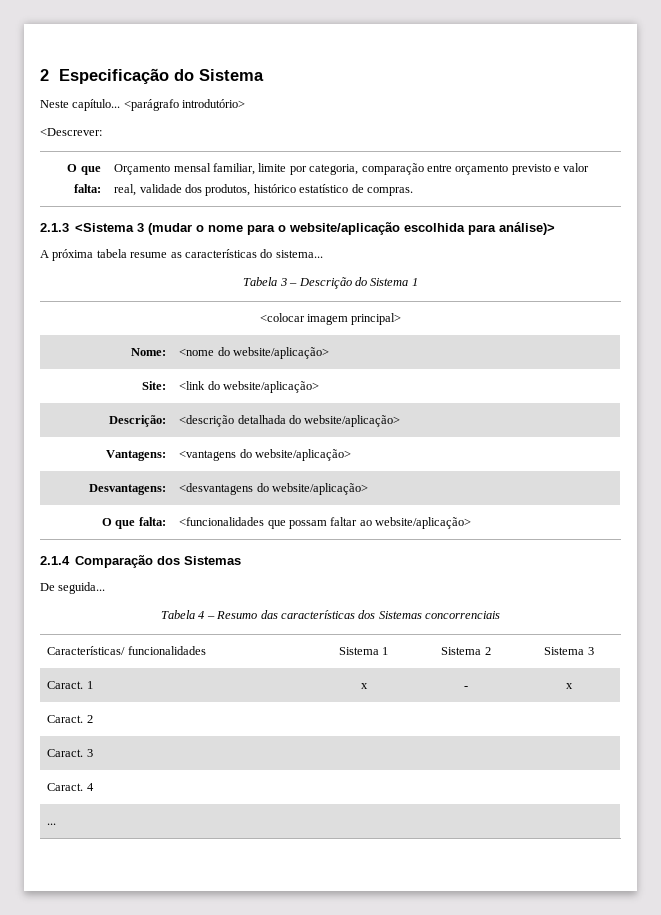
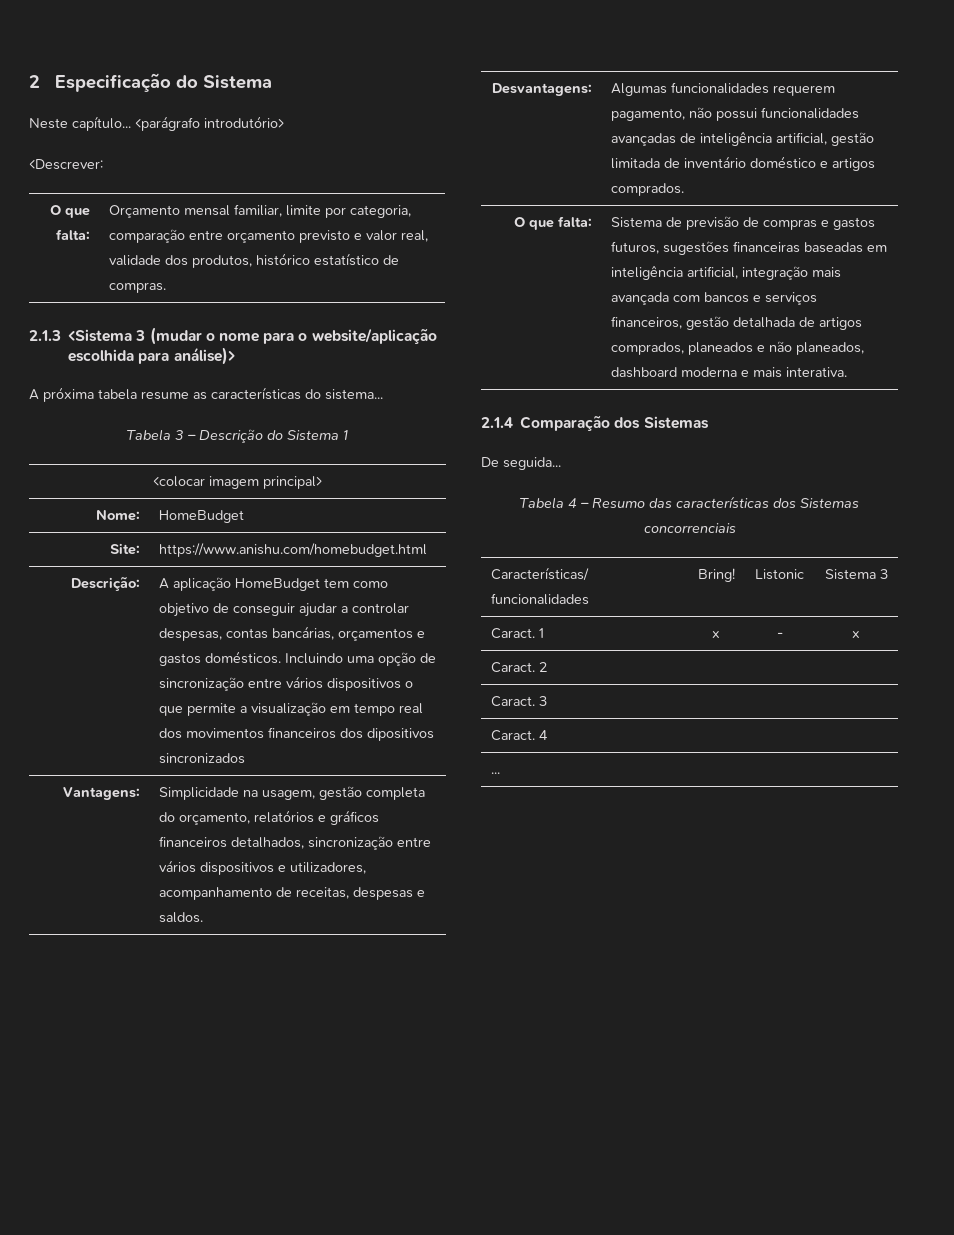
- Nome: | <nome do website/aplicação>
- Site: | <link do website/aplicação>
- Descrição: | <descrição detalhada do website/aplicação>
- Vantagens: | <vantagens do website/aplicação>
- Desvantagens: | <desvantagens do website/aplicação>
- O que falta: | <funcionalidades que possam faltar ao website/aplicação>
+ Nome: | HomeBudget
+ Site: | https://www.anishu.com/homebudget.html
+ Descrição: | A aplicação HomeBudget tem como objetivo de conseguir ajudar a controlar despesas, contas bancárias, orçamentos e gastos domésticos. Incluindo uma opção de sincronização entre vários dispositivos o que permite a visualização em tempo real dos movimentos financeiros dos dipositivos sincronizados
+ Vantagens: | Simplicidade na usagem, gestão completa do orçamento, relatórios e gráficos financeiros detalhados, sincronização entre vários dispositivos e utilizadores, acompanhamento de receitas, despesas e saldos.
+ Desvantagens: | Algumas funcionalidades requerem pagamento, não possui funcionalidades avançadas de inteligência artificial, gestão limitada de inventário doméstico e artigos comprados.
+ O que falta: | Sistema de previsão de compras e gastos futuros, sugestões financeiras baseadas em inteligência artificial, integração mais avançada com bancos e serviços financeiros, gestão detalhada de artigos comprados, planeados e não planeados, dashboard moderna e mais interativa.
- Características/ funcionalidades | Sistema 1 | Sistema 2 | Sistema 3
+ Características/ funcionalidades | Bring! | Listonic | Sistema 3

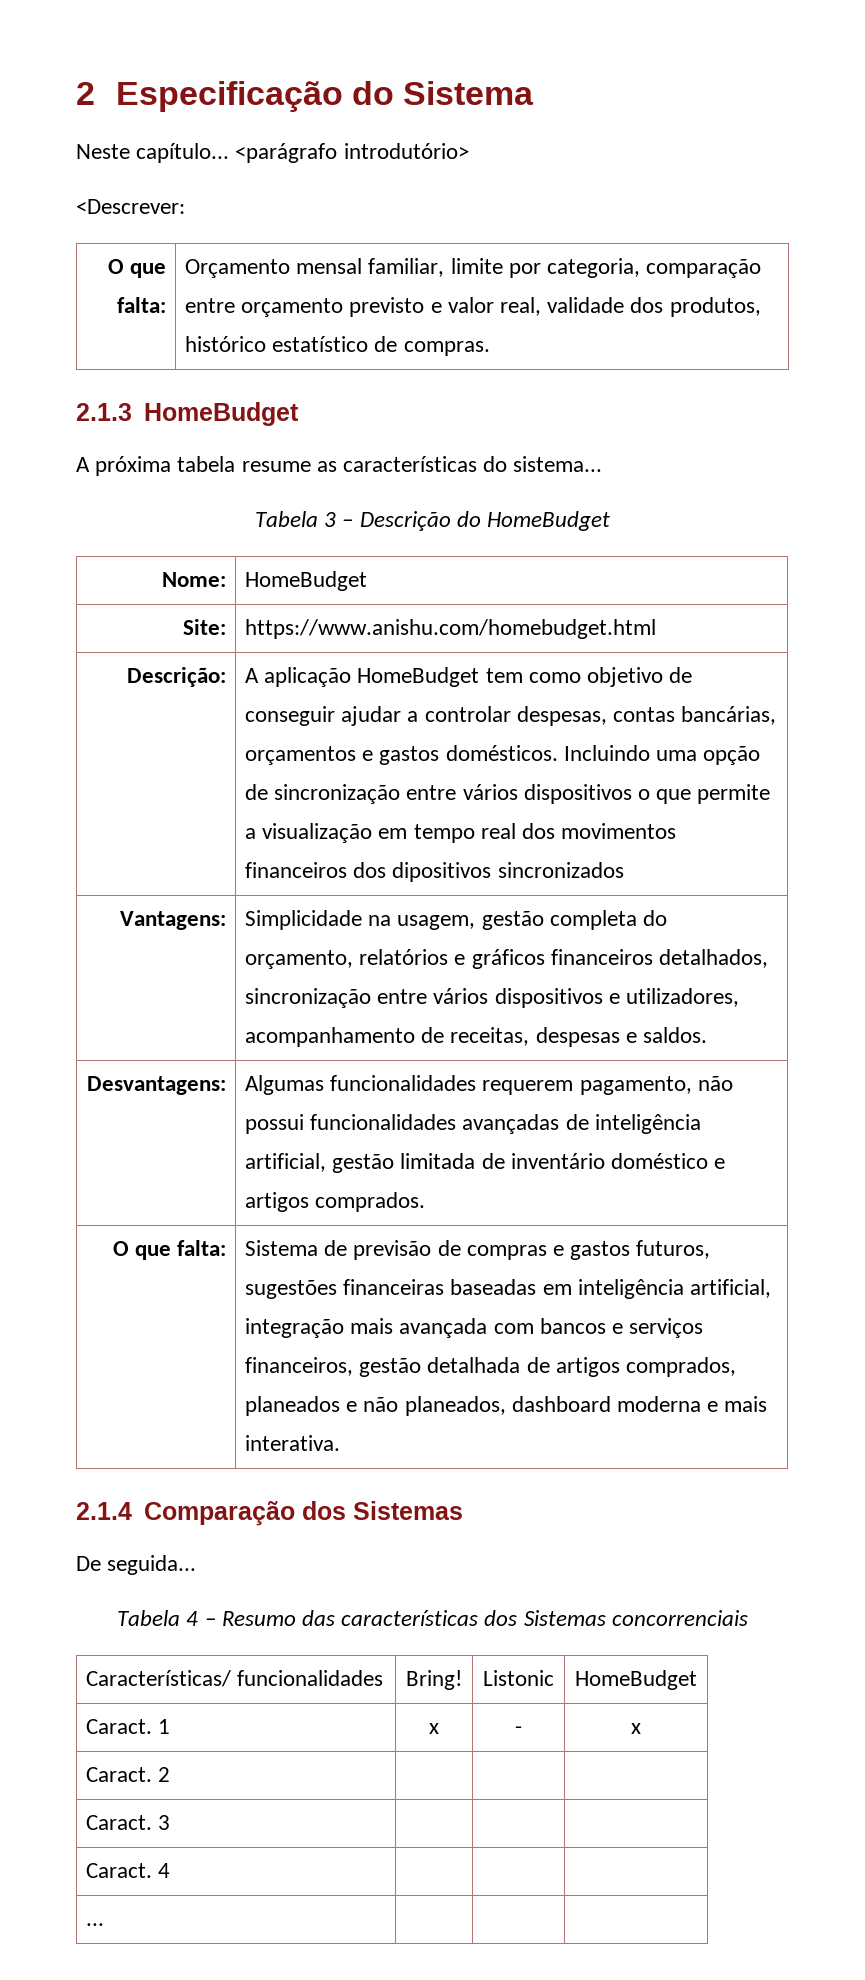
- 2.1.3 <Sistema 3 (mudar o nome para o website/aplicação escolhida para análise)>
+ 2.1.3 HomeBudget
- Tabela 3 – Descrição do Sistema 1
- <colocar imagem principal>
+ Tabela 3 – Descrição do HomeBudget
- Características/ funcionalidades | Bring! | Listonic | Sistema 3
+ Características/ funcionalidades | Bring! | Listonic | HomeBudget

